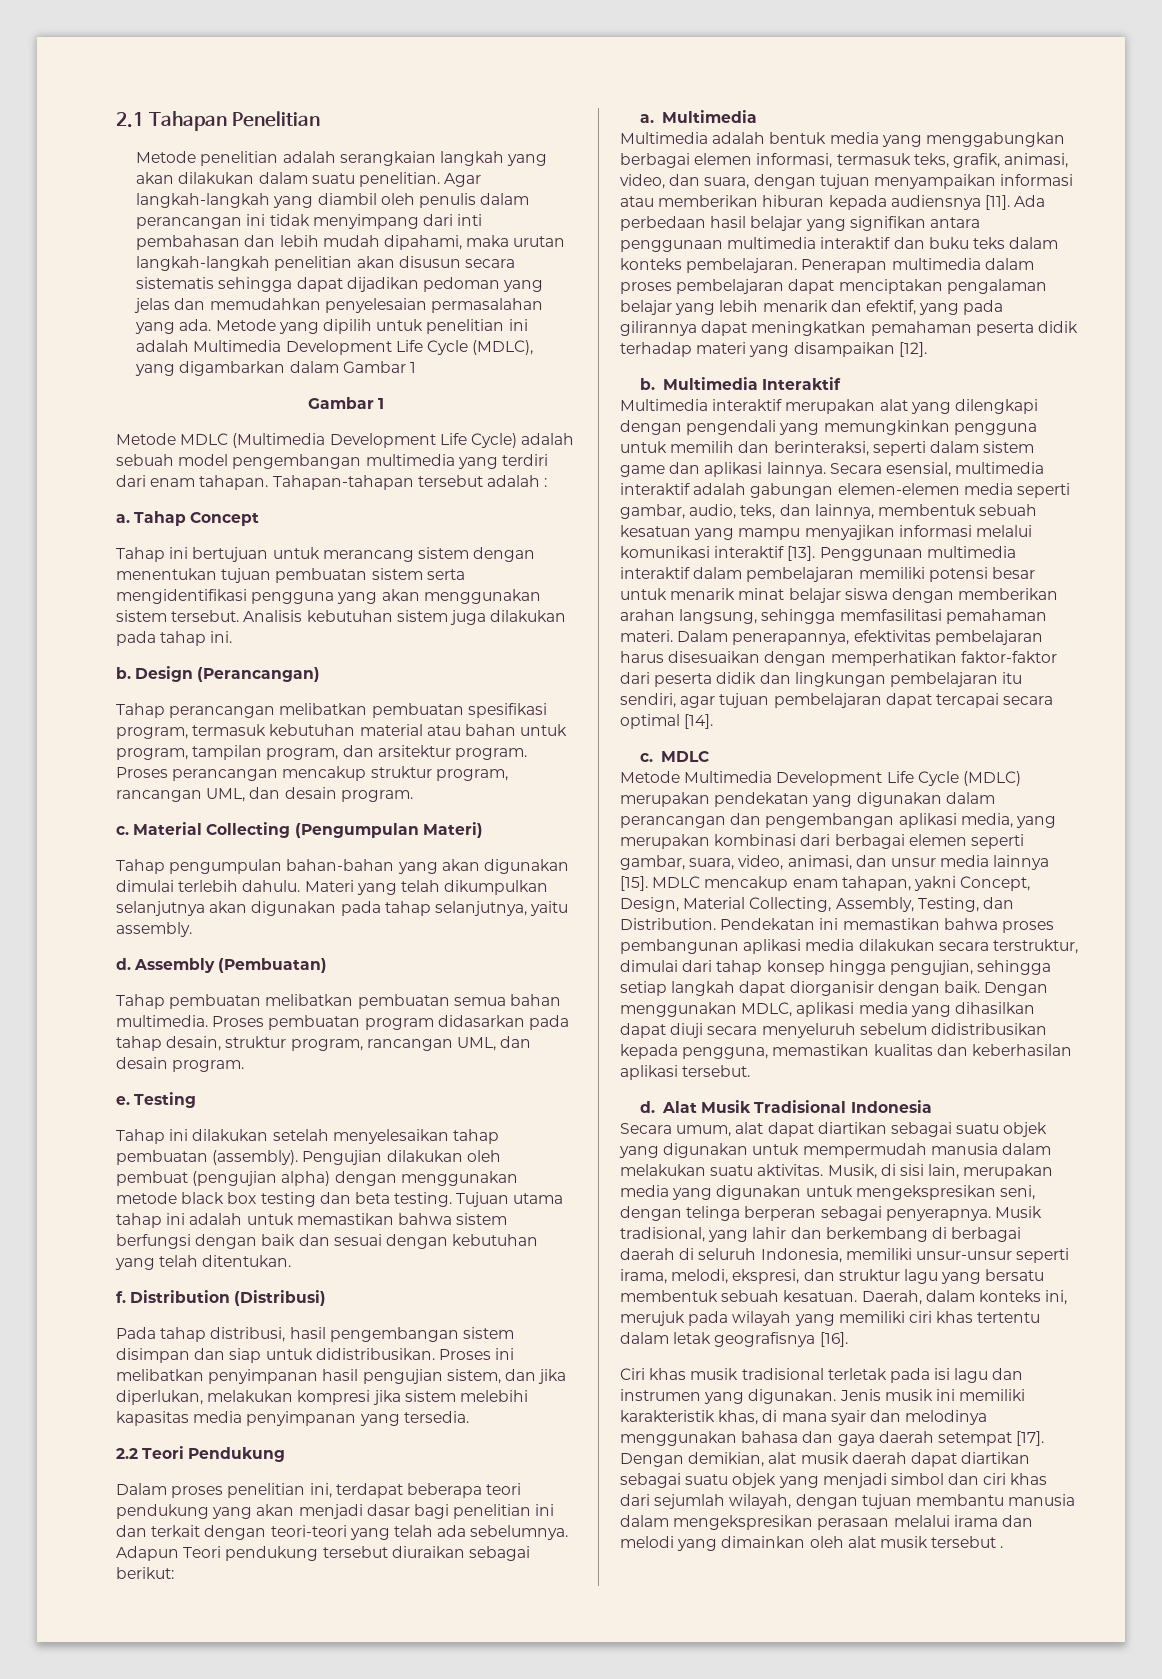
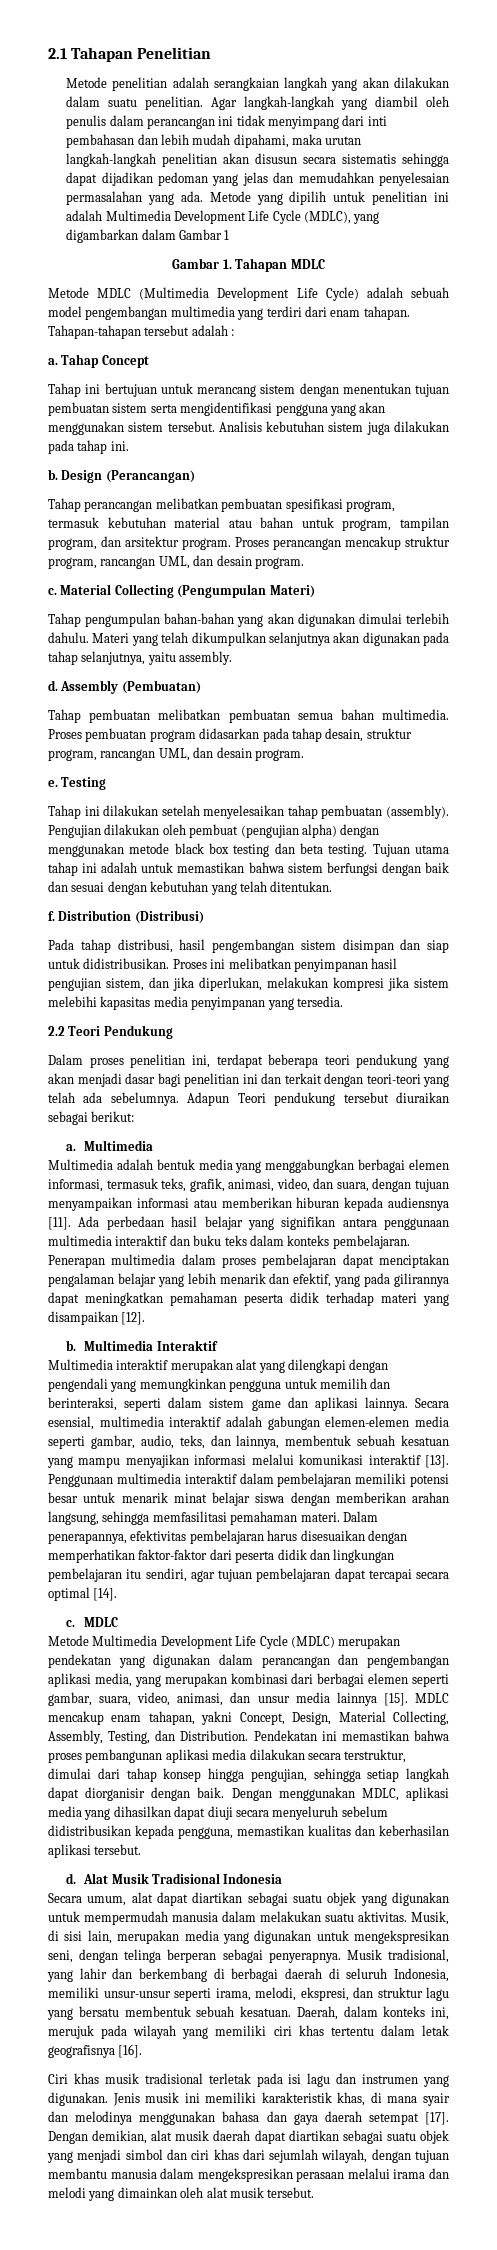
  Metode yang dipilih untuk penelitian ini adalah Multimedia Development Life Cycle (MDLC), yang digambarkan dalam Gambar 1
- Gambar 1
+ Gambar 1. Tahapan MDLC
- Dengan demikian, alat musik daerah dapat diartikan sebagai suatu objek yang menjadi simbol dan ciri khas dari sejumlah wilayah, dengan tujuan membantu manusia dalam mengekspresikan perasaan melalui irama dan melodi yang dimainkan oleh alat musik tersebut .
+ Dengan demikian, alat musik daerah dapat diartikan sebagai suatu objek yang menjadi simbol dan ciri khas dari sejumlah wilayah, dengan tujuan membantu manusia dalam mengekspresikan perasaan melalui irama dan melodi yang dimainkan oleh alat musik tersebut.

